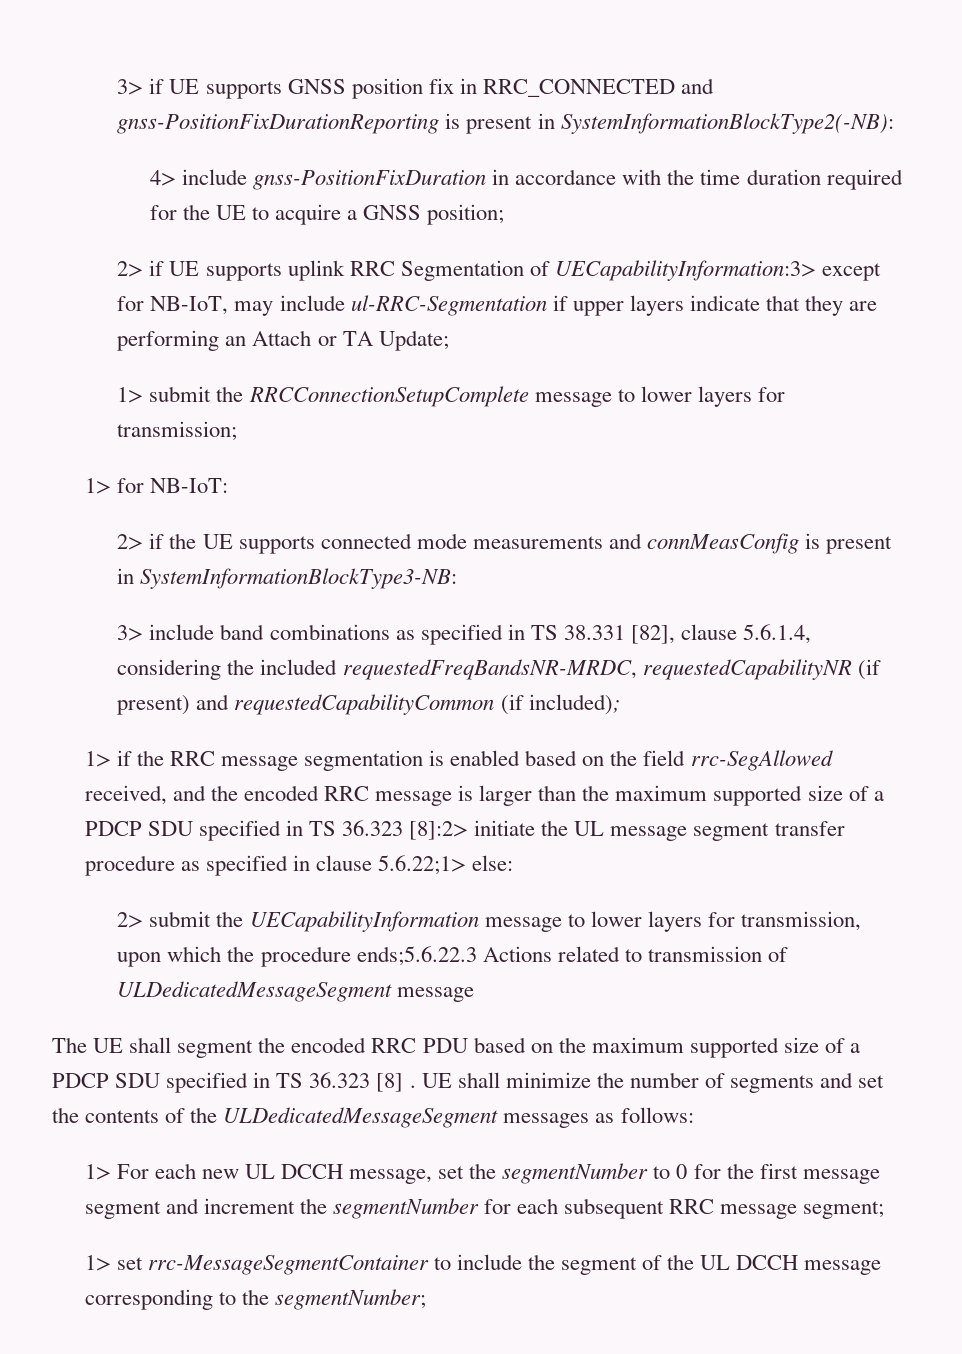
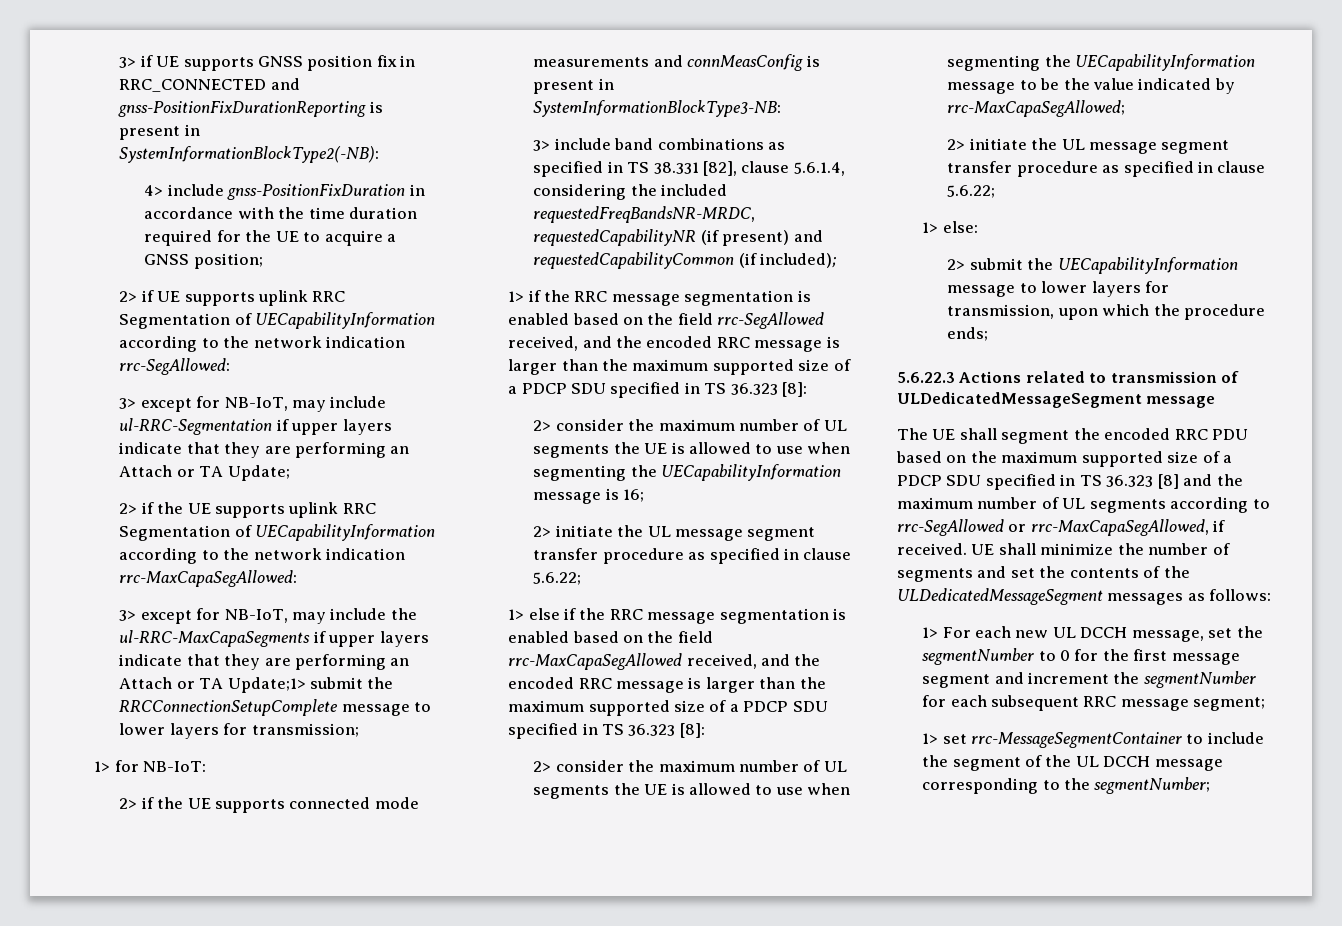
- 2> if UE supports uplink RRC Segmentation of UECapabilityInformation:3> except for NB-IoT, may include ul-RRC-Segmentation if upper layers indicate that they are performing an Attach or TA Update;
+ 2> if UE supports uplink RRC Segmentation of UECapabilityInformation according to the network indication rrc-SegAllowed:
+ 3> except for NB-IoT, may include ul-RRC-Segmentation if upper layers indicate that they are performing an Attach or TA Update;
- 1> submit the RRCConnectionSetupComplete message to lower layers for transmission;
+ 2> if the UE supports uplink RRC Segmentation of UECapabilityInformation according to the network indication rrc-MaxCapaSegAllowed:
+ 3> except for NB-IoT, may include the ul-RRC-MaxCapaSegments if upper layers indicate that they are performing an Attach or TA Update;1> submit the RRCConnectionSetupComplete message to lower layers for transmission;
- 1> if the RRC message segmentation is enabled based on the field rrc-SegAllowed received, and the encoded RRC message is larger than the maximum supported size of a PDCP SDU specified in TS 36.323 [8]:2> initiate the UL message segment transfer procedure as specified in clause 5.6.22;1> else:
+ 1> if the RRC message segmentation is enabled based on the field rrc-SegAllowed received, and the encoded RRC message is larger than the maximum supported size of a PDCP SDU specified in TS 36.323 [8]:
+ 2> consider the maximum number of UL segments the UE is allowed to use when segmenting the UECapabilityInformation message is 16;
+ 2> initiate the UL message segment transfer procedure as specified in clause 5.6.22;
+ 1> else if the RRC message segmentation is enabled based on the field rrc-MaxCapaSegAllowed received, and the encoded RRC message is larger than the maximum supported size of a PDCP SDU specified in TS 36.323 [8]:
+ 2> consider the maximum number of UL segments the UE is allowed to use when segmenting the UECapabilityInformation message to be the value indicated by rrc-MaxCapaSegAllowed;
+ 2> initiate the UL message segment transfer procedure as specified in clause 5.6.22;
+ 1> else:
- 2> submit the UECapabilityInformation message to lower layers for transmission, upon which the procedure ends;5.6.22.3 Actions related to transmission of ULDedicatedMessageSegment message
+ 2> submit the UECapabilityInformation message to lower layers for transmission, upon which the procedure ends;
+ 5.6.22.3 Actions related to transmission of ULDedicatedMessageSegment message
- The UE shall segment the encoded RRC PDU based on the maximum supported size of a PDCP SDU specified in TS 36.323 [8] .
+ The UE shall segment the encoded RRC PDU based on the maximum supported size of a PDCP SDU specified in TS 36.323 [8] and the maximum number of UL segments according to rrc-SegAllowed or rrc-MaxCapaSegAllowed, if received.

